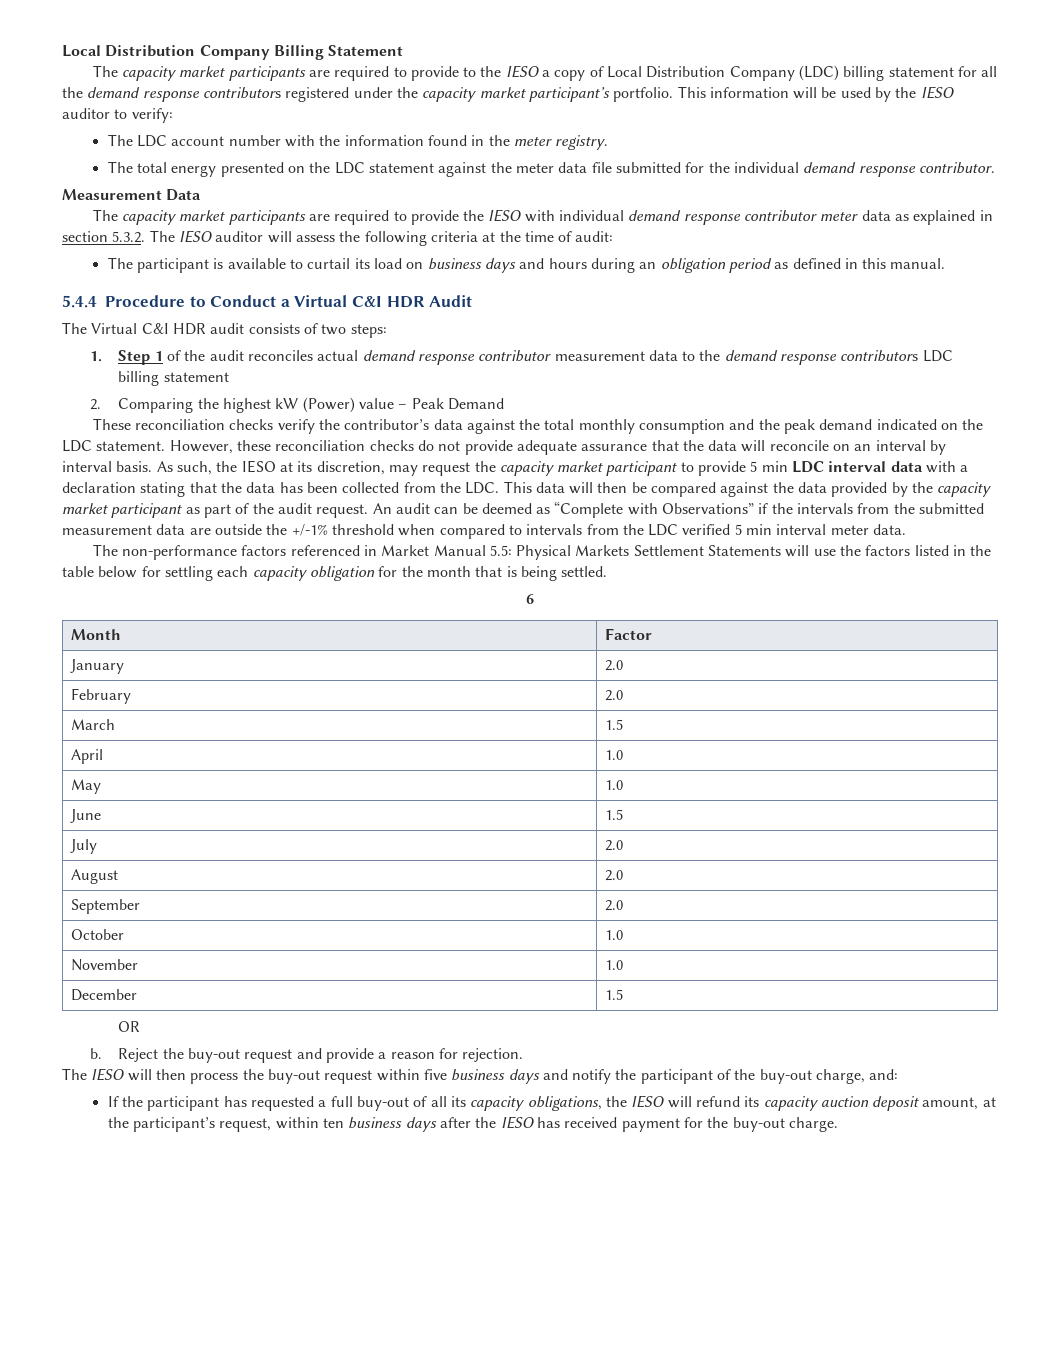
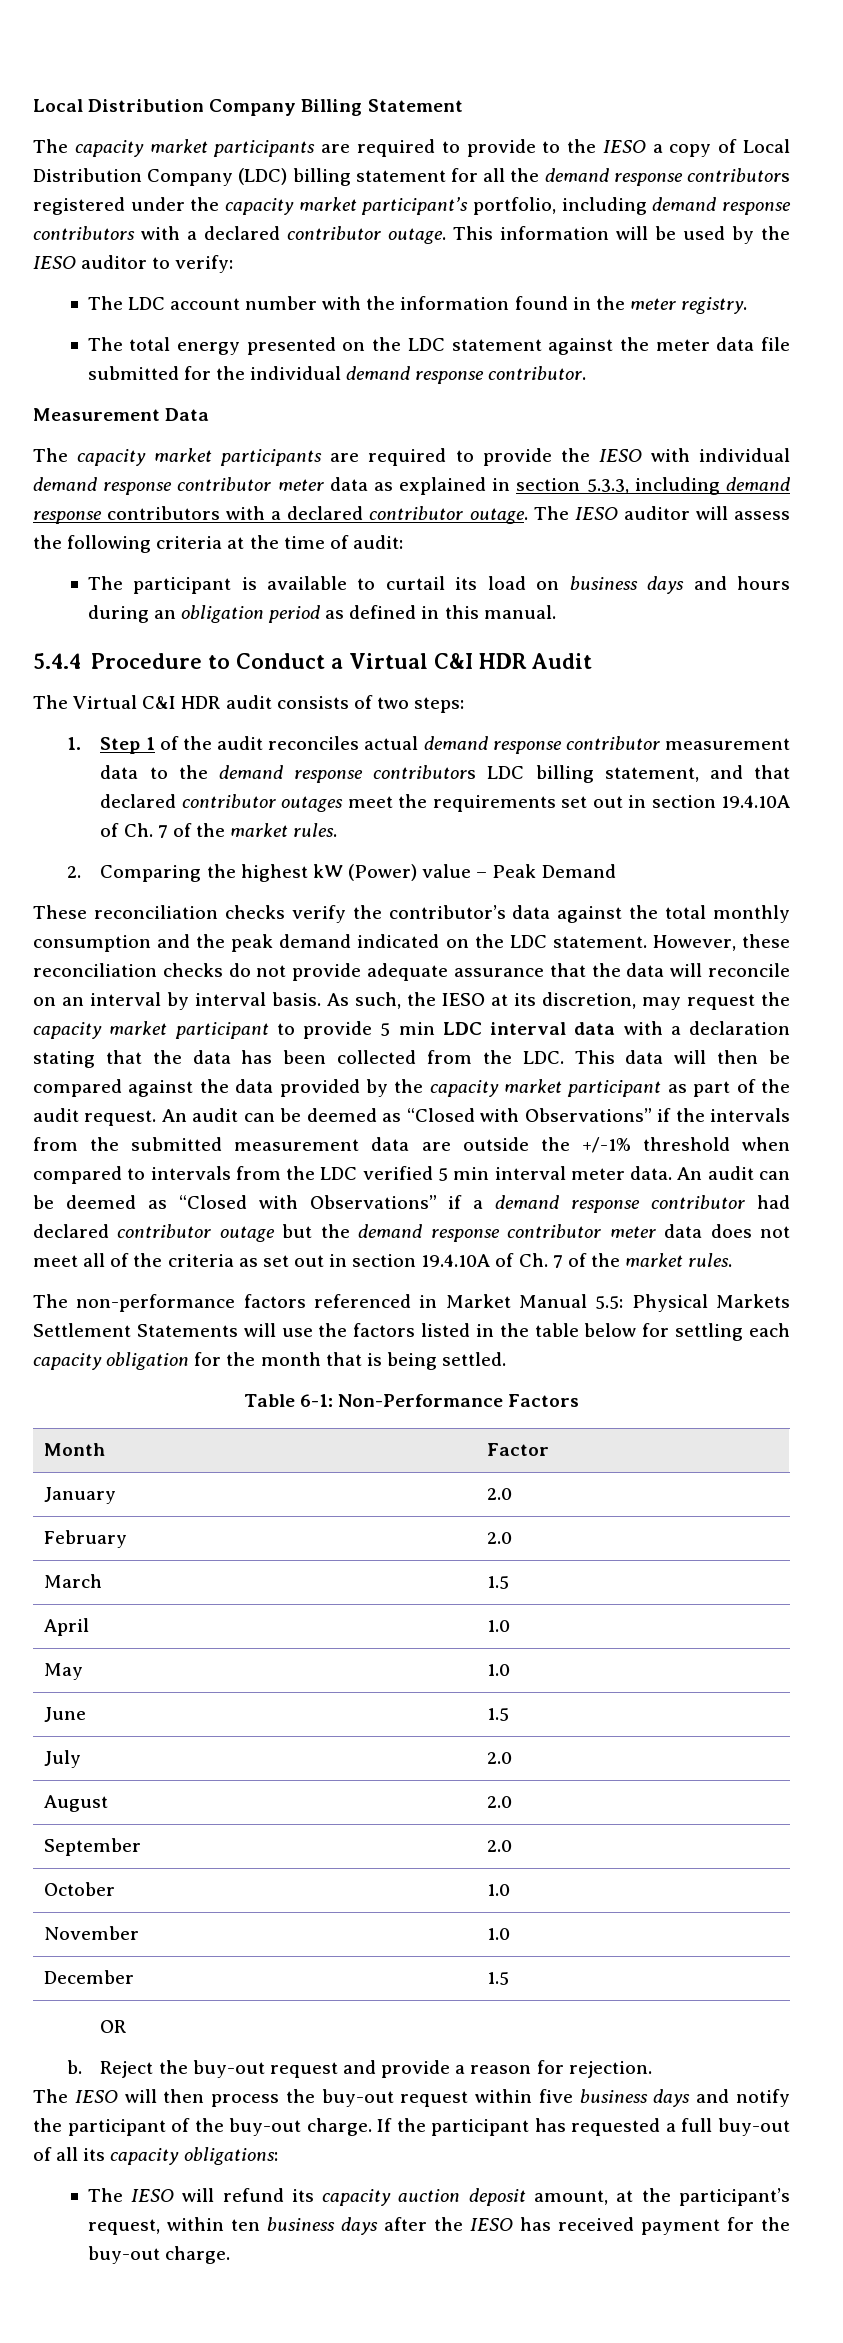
- The capacity market participants are required to provide to the IESO a copy of Local Distribution Company (LDC) billing statement for all the demand response contributors registered under the capacity market participant’s portfolio.
+ The capacity market participants are required to provide to the IESO a copy of Local Distribution Company (LDC) billing statement for all the demand response contributors registered under the capacity market participant’s portfolio, including demand response contributors with a declared contributor outage.
- The capacity market participants are required to provide the IESO with individual demand response contributor meter data as explained in section 5.3.2. The IESO auditor will assess the following criteria at the time of audit:
+ The capacity market participants are required to provide the IESO with individual demand response contributor meter data as explained in section 5.3.3, including demand response contributors with a declared contributor outage. The IESO auditor will assess the following criteria at the time of audit:
- 1. Step 1 of the audit reconciles actual demand response contributor measurement data to the demand response contributors LDC billing statement
+ 1. Step 1 of the audit reconciles actual demand response contributor measurement data to the demand response contributors LDC billing statement, and that declared contributor outages meet the requirements set out in section 19.4.10A of Ch. 7 of the market rules.
- An audit can be deemed as “Complete with Observations” if the intervals from the submitted measurement data are outside the +/-1% threshold when compared to intervals from the LDC verified 5 min interval meter data.
+ An audit can be deemed as “Closed with Observations” if the intervals from the submitted measurement data are outside the +/-1% threshold when compared to intervals from the LDC verified 5 min interval meter data. An audit can be deemed as “Closed with Observations” if a demand response contributor had declared contributor outage but the demand response contributor meter data does not meet all of the criteria as set out in section 19.4.10A of Ch. 7 of the market rules.
- 6
+ Table 6-1: Non-Performance Factors
- The IESO will then process the buy-out request within five business days and notify the participant of the buy-out charge, and:
- If the participant has requested a full buy-out of all its capacity obligations, the IESO will refund its capacity auction deposit amount, at the participant’s request, within ten business days after the IESO has received payment for the buy-out charge.
+ The IESO will then process the buy-out request within five business days and notify the participant of the buy-out charge. If the participant has requested a full buy-out of all its capacity obligations:
+ The IESO will refund its capacity auction deposit amount, at the participant’s request, within ten business days after the IESO has received payment for the buy-out charge.

